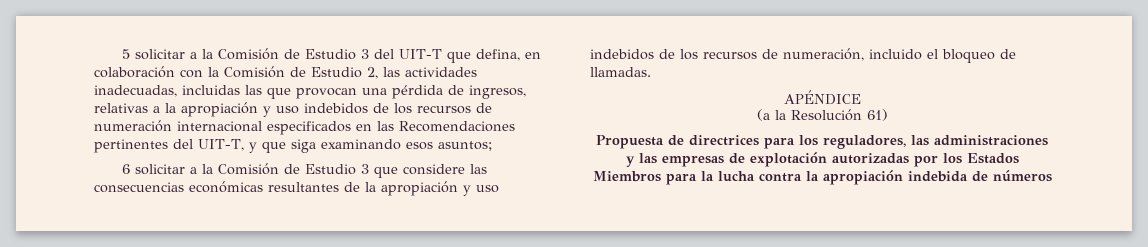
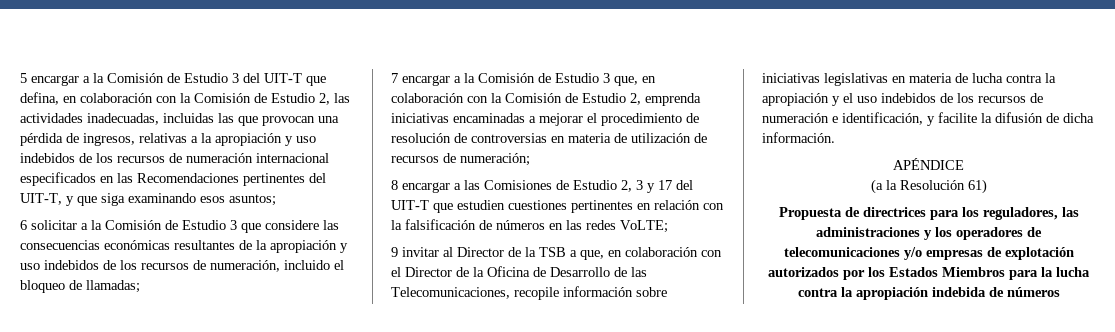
- 5 solicitar a la Comisión de Estudio 3 del UIT-T que defina, en colaboración con la Comisión de Estudio 2, las actividades inadecuadas, incluidas las que provocan una pérdida de ingresos, relativas a la apropiación y uso indebidos de los recursos de numeración internacional especificados en las Recomendaciones pertinentes del UIT-T, y que siga examinando esos asuntos;
+ 5 encargar a la Comisión de Estudio 3 del UIT-T que defina, en colaboración con la Comisión de Estudio 2, las actividades inadecuadas, incluidas las que provocan una pérdida de ingresos, relativas a la apropiación y uso indebidos de los recursos de numeración internacional especificados en las Recomendaciones pertinentes del UIT-T, y que siga examinando esos asuntos;
- 6 solicitar a la Comisión de Estudio 3 que considere las consecuencias económicas resultantes de la apropiación y uso indebidos de los recursos de numeración, incluido el bloqueo de llamadas.
+ 6 solicitar a la Comisión de Estudio 3 que considere las consecuencias económicas resultantes de la apropiación y uso indebidos de los recursos de numeración, incluido el bloqueo de llamadas;
+ 7 encargar a la Comisión de Estudio 3 que, en colaboración con la Comisión de Estudio 2, emprenda iniciativas encaminadas a mejorar el procedimiento de resolución de controversias en materia de utilización de recursos de numeración;
+ 8 encargar a las Comisiones de Estudio 2, 3 y 17 del UIT-T que estudien cuestiones pertinentes en relación con la falsificación de números en las redes VoLTE;
+ 9 invitar al Director de la TSB a que, en colaboración con el Director de la Oficina de Desarrollo de las Telecomunicaciones, recopile información sobre iniciativas legislativas en materia de lucha contra la apropiación y el uso indebidos de los recursos de numeración e identificación, y facilite la difusión de dicha información.
- Propuesta de directrices para los reguladores, las administraciones y las empresas de explotación autorizadas por los Estados Miembros para la lucha contra la apropiación indebida de números
+ Propuesta de directrices para los reguladores, las administraciones y los operadores de telecomunicaciones y/o empresas de explotación autorizados por los Estados Miembros para la lucha contra la apropiación indebida de números

